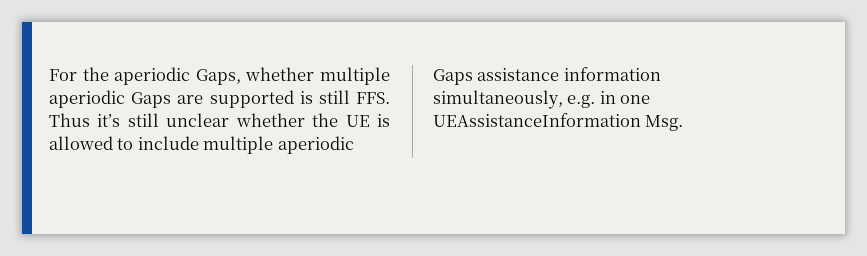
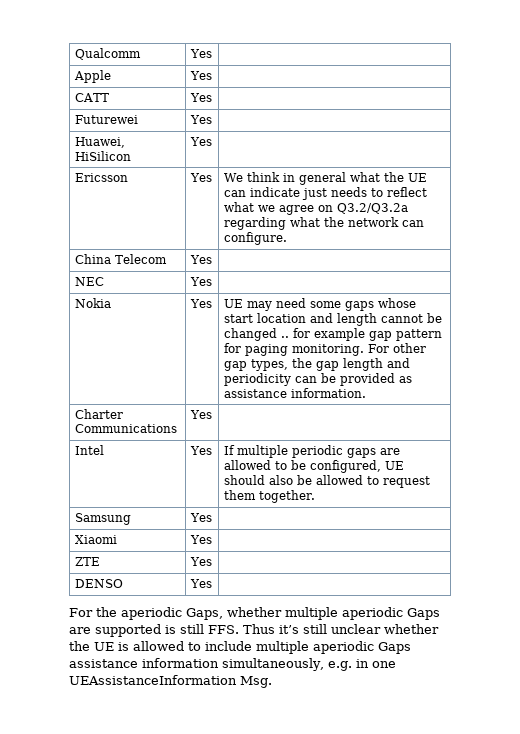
+ Qualcomm | Yes |
+ Apple | Yes |
+ CATT | Yes |
+ Futurewei | Yes |
+ Huawei, HiSilicon | Yes |
+ Ericsson | Yes | We think in general what the UE can indicate just needs to reflect what we agree on Q3.2/Q3.2a regarding what the network can configure.
+ China Telecom | Yes |
+ NEC | Yes |
+ Nokia | Yes | UE may need some gaps whose start location and length cannot be changed .. for example gap pattern for paging monitoring. For other gap types, the gap length and periodicity can be provided as assistance information.
+ Charter Communications | Yes |
+ Intel | Yes | If multiple periodic gaps are allowed to be configured, UE should also be allowed to request them together.
+ Samsung | Yes |
+ Xiaomi | Yes |
+ ZTE | Yes |
+ DENSO | Yes |

